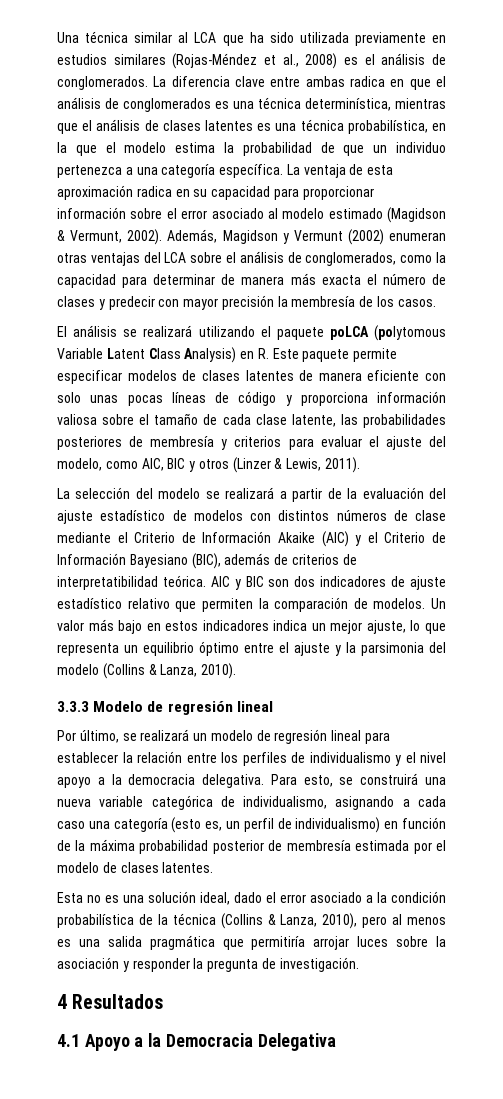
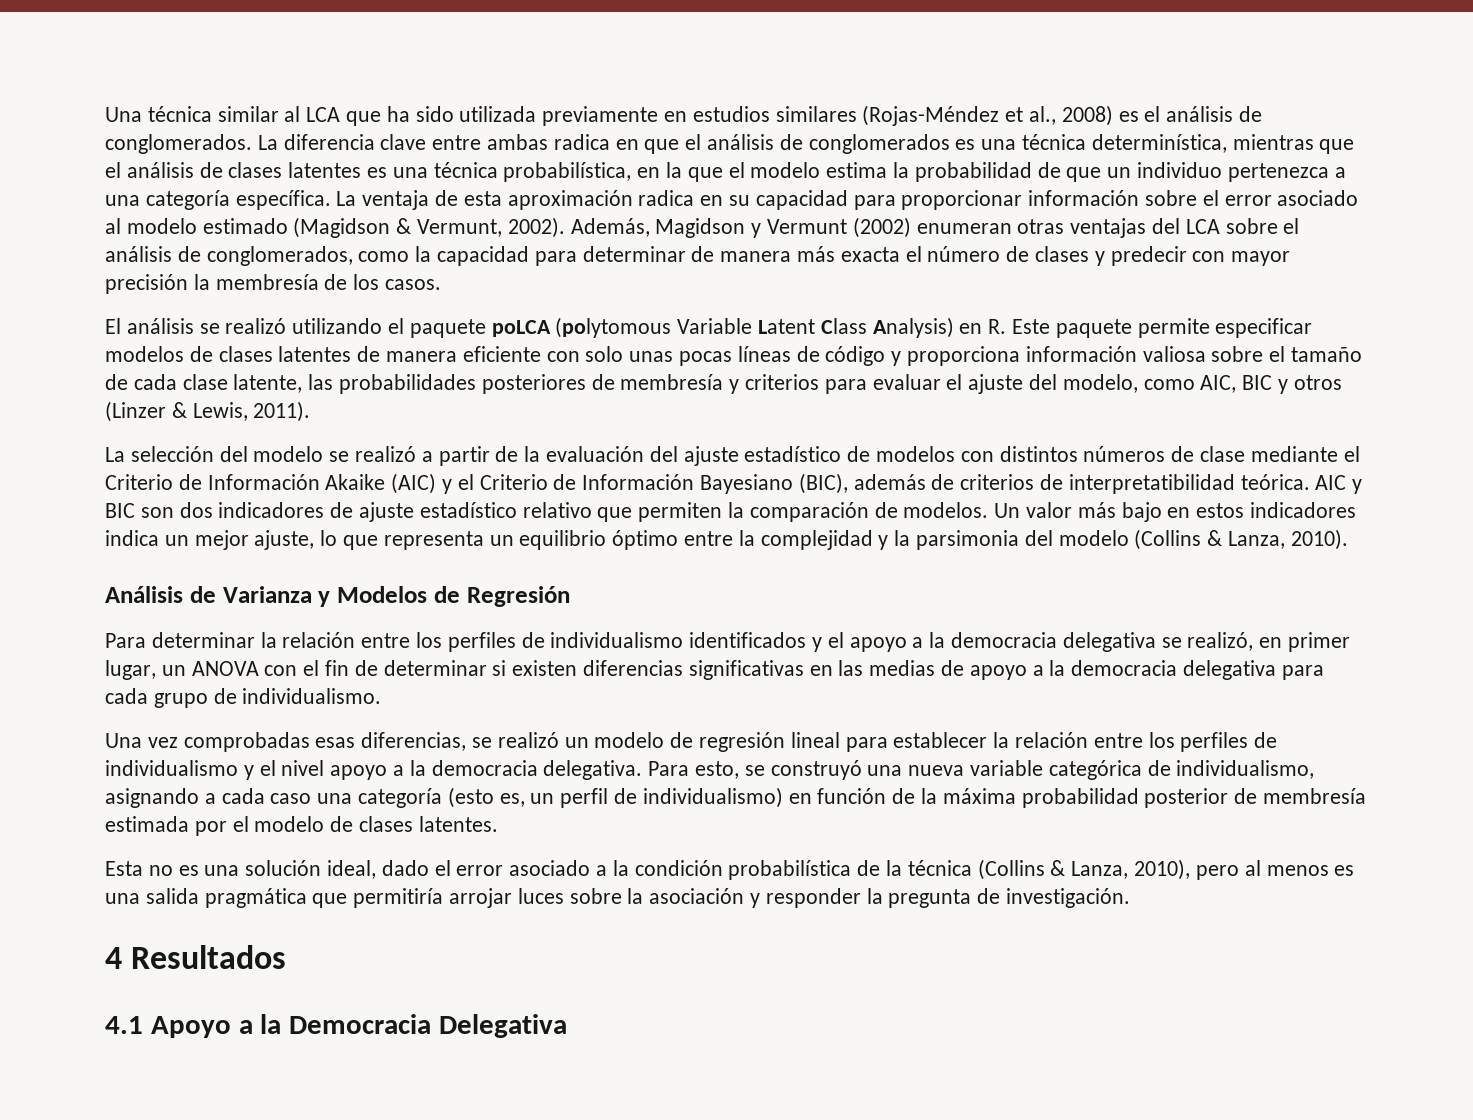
- El análisis se realizará utilizando el paquete poLCA (polytomous Variable Latent Class Analysis) en R. Este paquete permite especificar modelos de clases latentes de manera eficiente con solo unas pocas líneas de código y proporciona información valiosa sobre el tamaño de cada clase latente, las probabilidades posteriores de membresía y criterios para evaluar el ajuste del modelo, como AIC, BIC y otros (Linzer & Lewis, 2011).
+ El análisis se realizó utilizando el paquete poLCA (polytomous Variable Latent Class Analysis) en R. Este paquete permite especificar modelos de clases latentes de manera eficiente con solo unas pocas líneas de código y proporciona información valiosa sobre el tamaño de cada clase latente, las probabilidades posteriores de membresía y criterios para evaluar el ajuste del modelo, como AIC, BIC y otros (Linzer & Lewis, 2011).
- La selección del modelo se realizará a partir de la evaluación del ajuste estadístico de modelos con distintos números de clase mediante el Criterio de Información Akaike (AIC) y el Criterio de Información Bayesiano (BIC), además de criterios de interpretatibilidad teórica.
+ La selección del modelo se realizó a partir de la evaluación del ajuste estadístico de modelos con distintos números de clase mediante el Criterio de Información Akaike (AIC) y el Criterio de Información Bayesiano (BIC), además de criterios de interpretatibilidad teórica.
- Un valor más bajo en estos indicadores indica un mejor ajuste, lo que representa un equilibrio óptimo entre el ajuste y la parsimonia del modelo (Collins & Lanza, 2010).
+ Un valor más bajo en estos indicadores indica un mejor ajuste, lo que representa un equilibrio óptimo entre la complejidad y la parsimonia del modelo (Collins & Lanza, 2010).
- 3.3.3 Modelo de regresión lineal
- Por último, se realizará un modelo de regresión lineal para establecer la relación entre los perfiles de individualismo y el nivel apoyo a la democracia delegativa.
+ Análisis de Varianza y Modelos de Regresión
+ Para determinar la relación entre los perfiles de individualismo identificados y el apoyo a la democracia delegativa se realizó, en primer lugar, un ANOVA con el fin de determinar si existen diferencias significativas en las medias de apoyo a la democracia delegativa para cada grupo de individualismo.
+ Una vez comprobadas esas diferencias, se realizó un modelo de regresión lineal para establecer la relación entre los perfiles de individualismo y el nivel apoyo a la democracia delegativa.
- Para esto, se construirá una nueva variable categórica de individualismo, asignando a cada caso una categoría (esto es, un perfil de individualismo) en función de la máxima probabilidad posterior de membresía estimada por el modelo de clases latentes.
+ Para esto, se construyó una nueva variable categórica de individualismo, asignando a cada caso una categoría (esto es, un perfil de individualismo) en función de la máxima probabilidad posterior de membresía estimada por el modelo de clases latentes.

